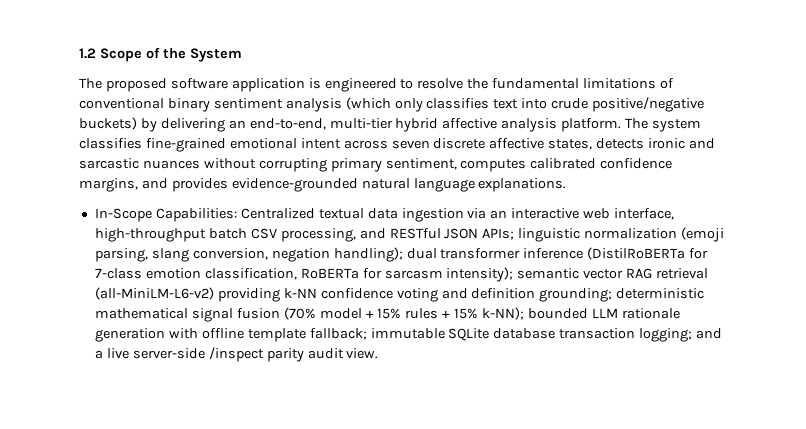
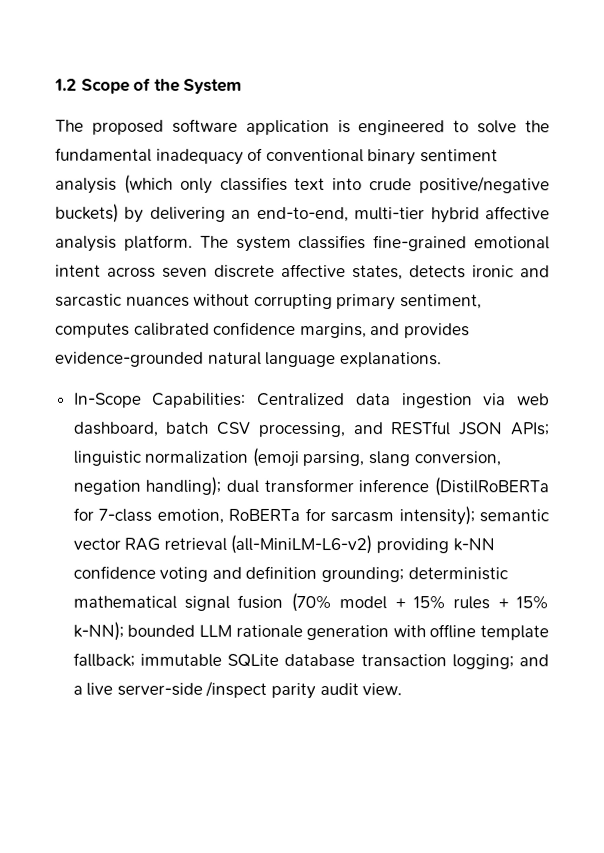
- The proposed software application is engineered to resolve the fundamental limitations of conventional binary sentiment analysis (which only classifies text into crude positive/negative buckets) by delivering an end-to-end, multi-tier hybrid affective analysis platform.
+ The proposed software application is engineered to solve the fundamental inadequacy of conventional binary sentiment analysis (which only classifies text into crude positive/negative buckets) by delivering an end-to-end, multi-tier hybrid affective analysis platform.
- Centralized textual data ingestion via an interactive web interface, high-throughput batch CSV processing, and RESTful JSON APIs;
+ Centralized data ingestion via web dashboard, batch CSV processing, and RESTful JSON APIs;
- dual transformer inference (DistilRoBERTa for 7-class emotion classification, RoBERTa for sarcasm intensity);
+ dual transformer inference (DistilRoBERTa for 7-class emotion, RoBERTa for sarcasm intensity);

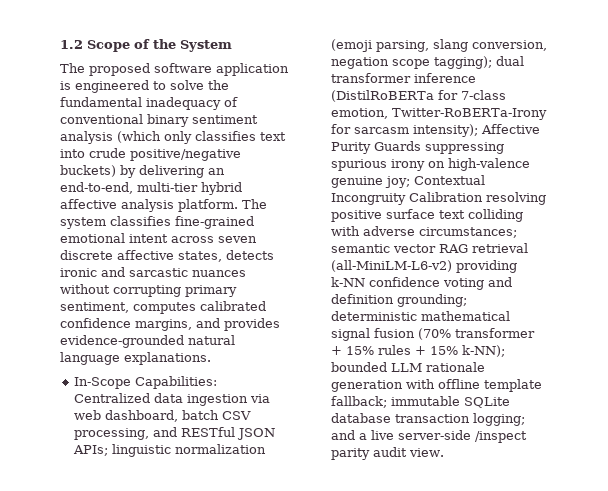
- linguistic normalization (emoji parsing, slang conversion, negation handling);
+ linguistic normalization (emoji parsing, slang conversion, negation scope tagging);
- dual transformer inference (DistilRoBERTa for 7-class emotion, RoBERTa for sarcasm intensity);
+ dual transformer inference (DistilRoBERTa for 7-class emotion, Twitter-RoBERTa-Irony for sarcasm intensity);
+ Affective Purity Guards suppressing spurious irony on high-valence genuine joy; Contextual Incongruity Calibration resolving positive surface text colliding with adverse circumstances;
- deterministic mathematical signal fusion (70% model + 15% rules + 15% k-NN);
+ deterministic mathematical signal fusion (70% transformer + 15% rules + 15% k-NN);

